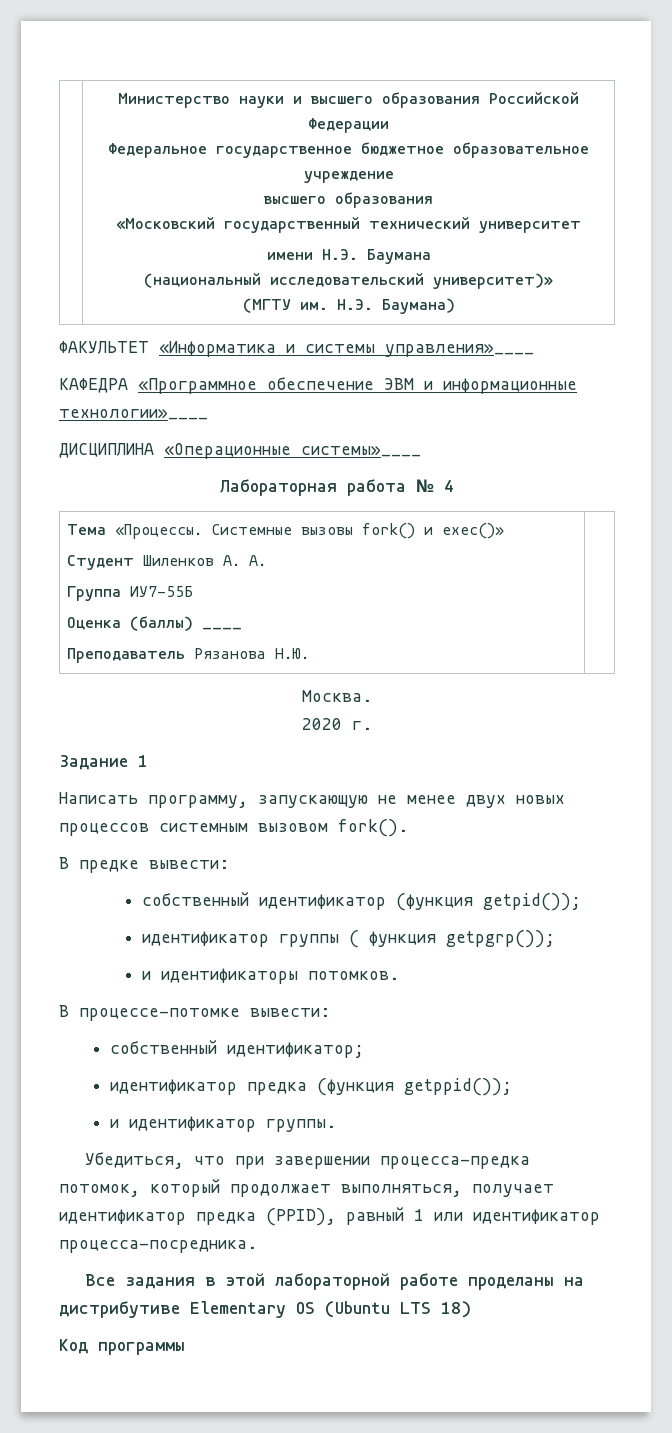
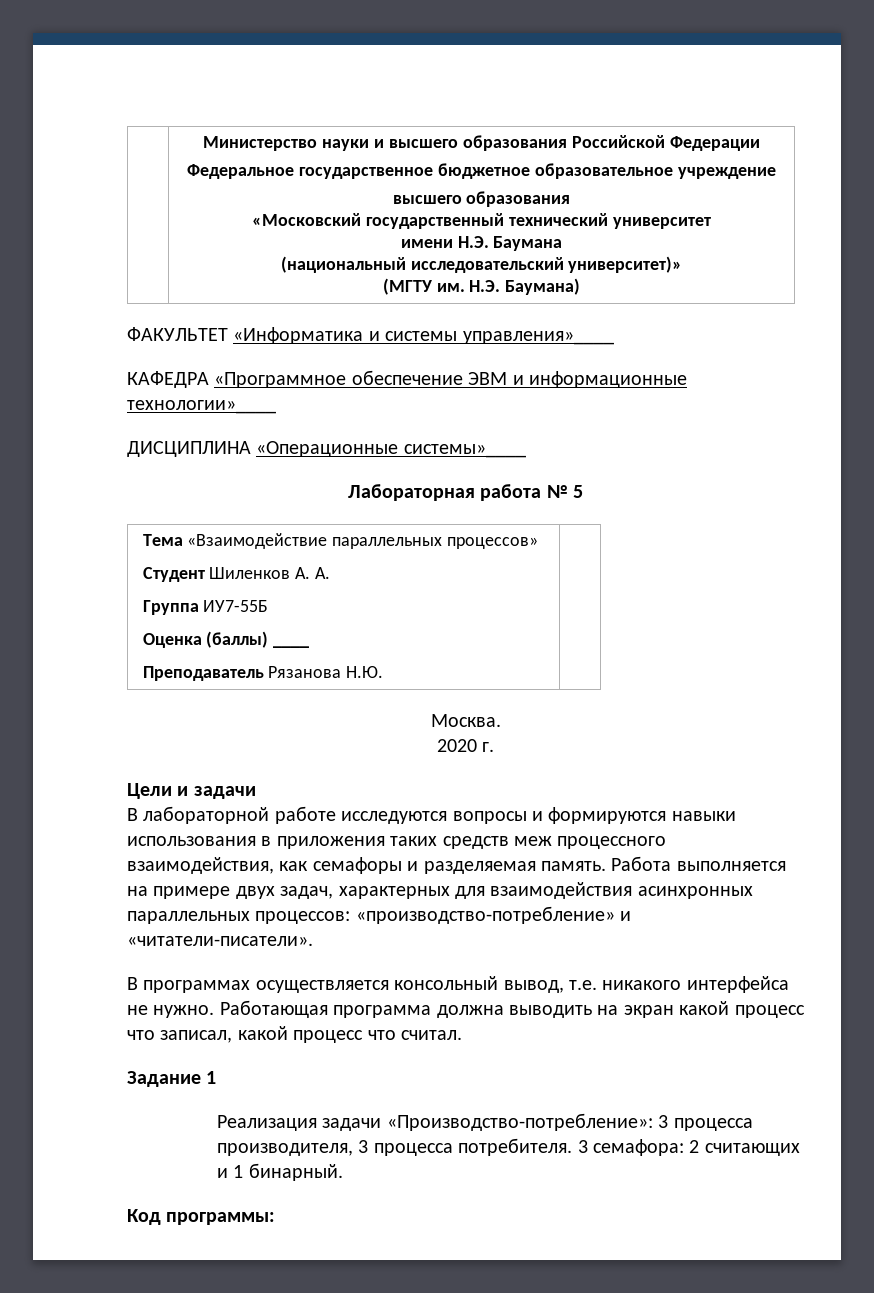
- Лабораторная работа № 4
+ Лабораторная работа № 5
- Тема «Процессы. Системные вызовы fork() и exec()»
+ Тема «Взаимодействие параллельных процессов»
+ Цели и задачи
+ В лабораторной работе исследуются вопросы и формируются навыки использования в приложения таких средств меж процессного взаимодействия, как семафоры и разделяемая память. Работа выполняется на примере двух задач, характерных для взаимодействия асинхронных параллельных процессов: «производство-потребление» и «читатели-писатели».
+ В программах осуществляется консольный вывод, т.е. никакого интерфейса не нужно. Работающая программа должна выводить на экран какой процесс что записал, какой процесс что считал.
  Задание 1
- Написать программу, запускающую не менее двух новых процессов системным вызовом fork().
- В предке вывести:
- собственный идентификатор (функция getpid());
- идентификатор группы ( функция getpgrp());
- и идентификаторы потомков.
- В процессе-потомке вывести:
- собственный идентификатор;
- идентификатор предка (функция getppid());
- и идентификатор группы.
- Убедиться, что при завершении процесса-предка потомок, который продолжает выполняться, получает идентификатор предка (PPID), равный 1 или идентификатор процесса-посредника.
- Все задания в этой лабораторной работе проделаны на дистрибутиве Elementary OS (Ubuntu LTS 18)
+ Реализация задачи «Производство-потребление»: 3 процесса производителя, 3 процесса потребителя. 3 семафора: 2 считающих и 1 бинарный.
- Код программы
+ Код программы:

